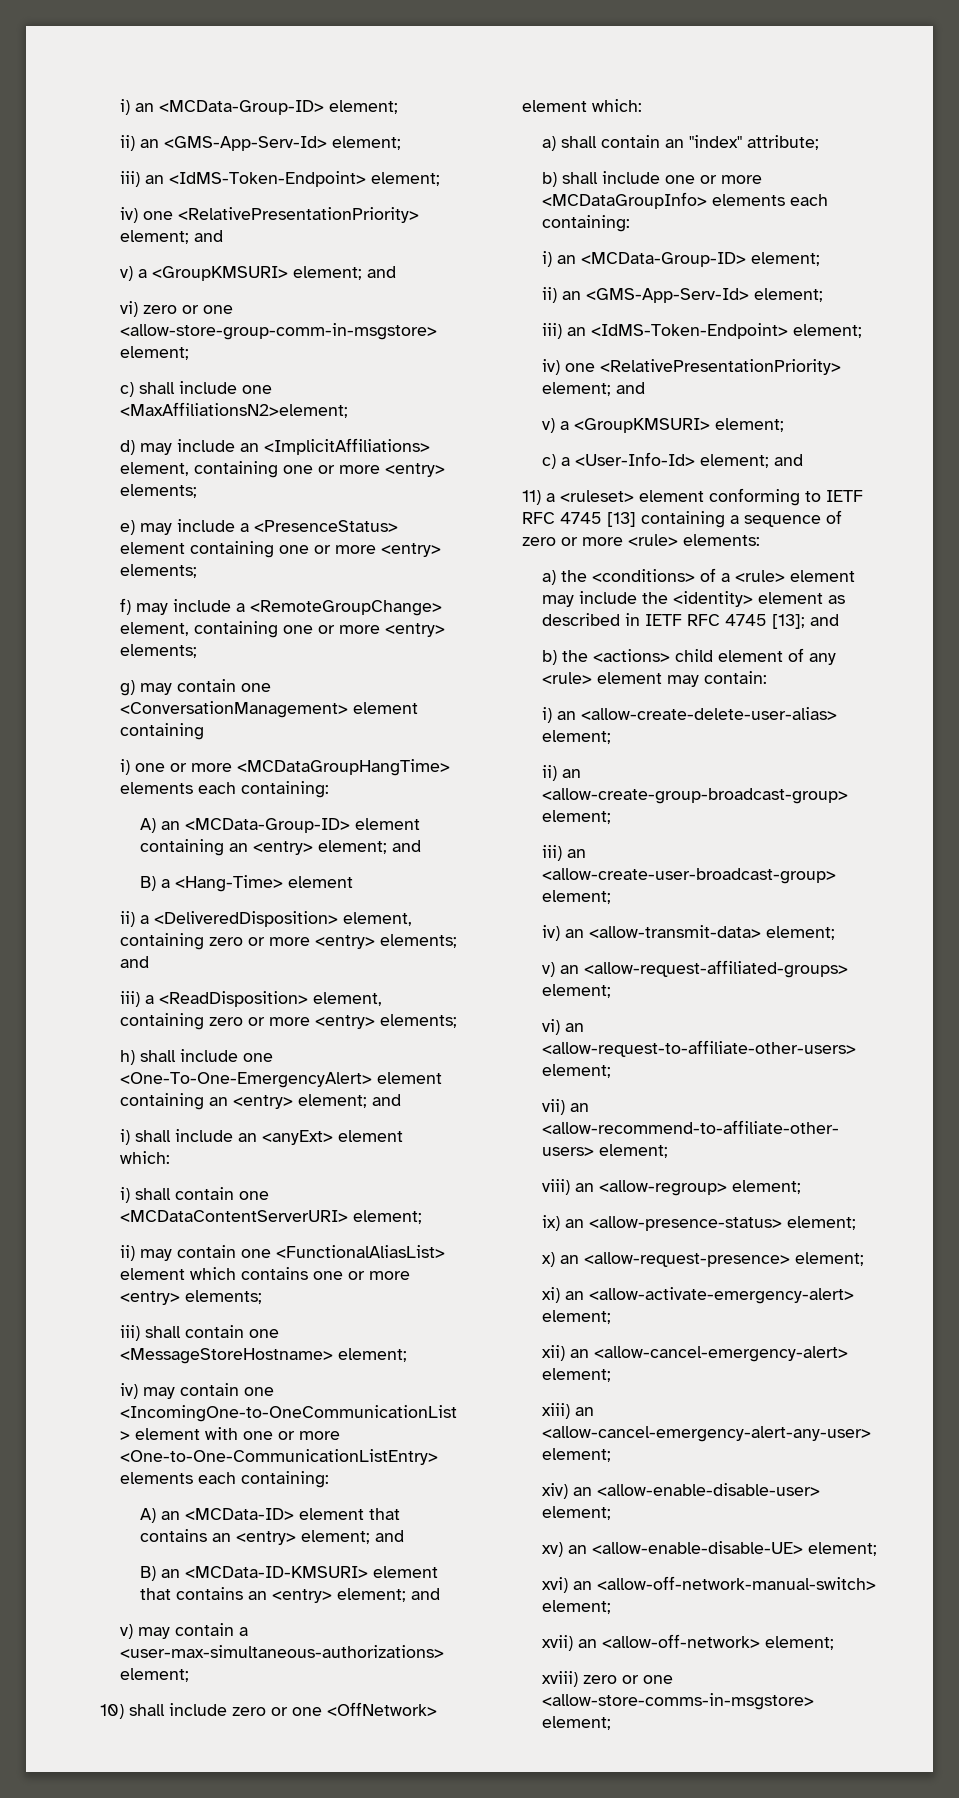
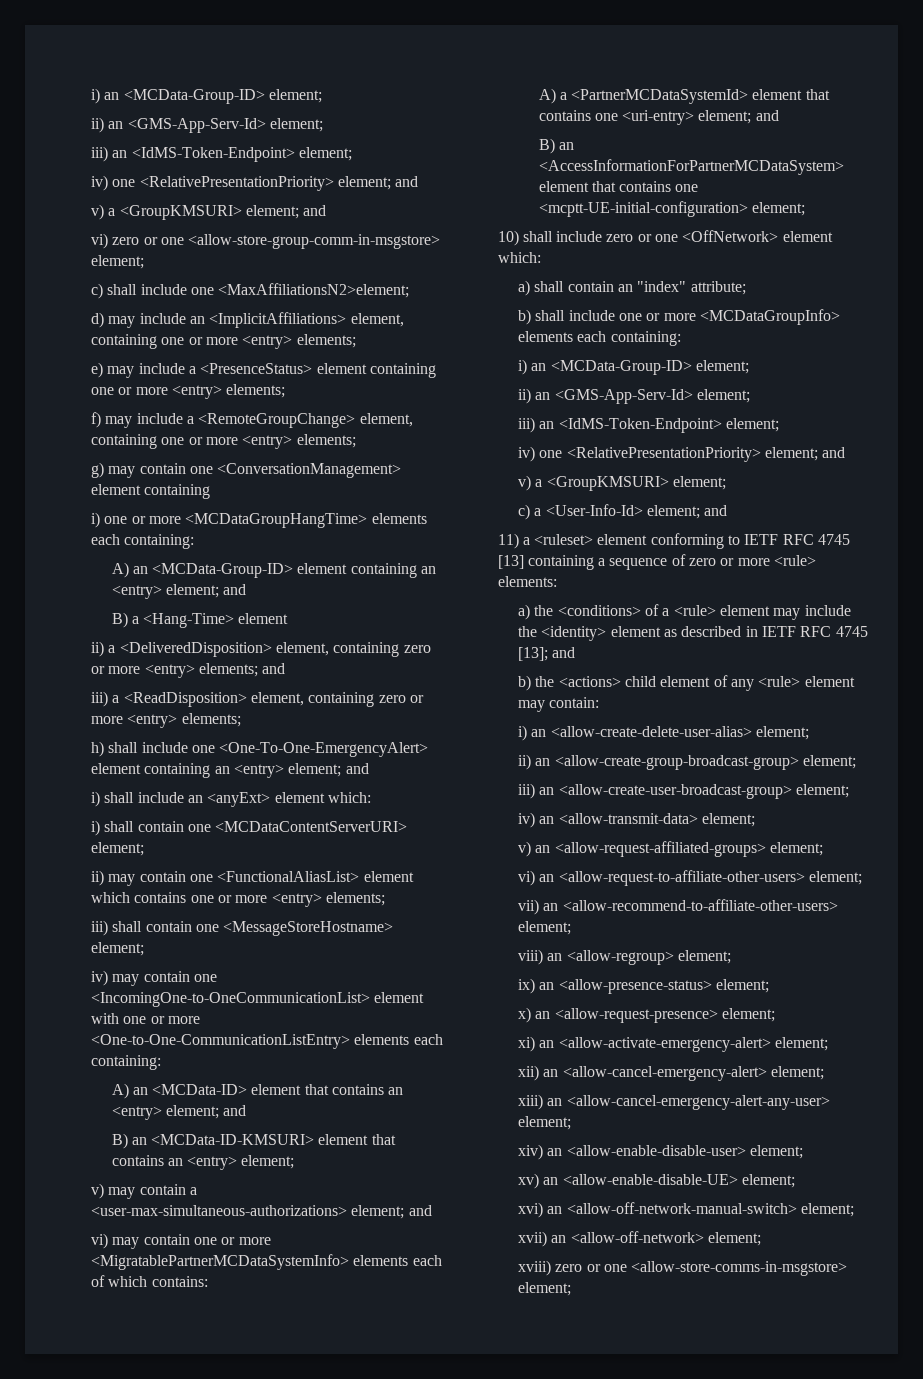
- B) an <MCData-ID-KMSURI> element that contains an <entry> element; and
+ B) an <MCData-ID-KMSURI> element that contains an <entry> element;
- v) may contain a <user-max-simultaneous-authorizations> element;
+ v) may contain a <user-max-simultaneous-authorizations> element; and
+ vi) may contain one or more <MigratablePartnerMCDataSystemInfo> elements each of which contains:
+ A) a <PartnerMCDataSystemId> element that contains one <uri-entry> element; and
+ B) an <AccessInformationForPartnerMCDataSystem> element that contains one <mcptt-UE-initial-configuration> element;

